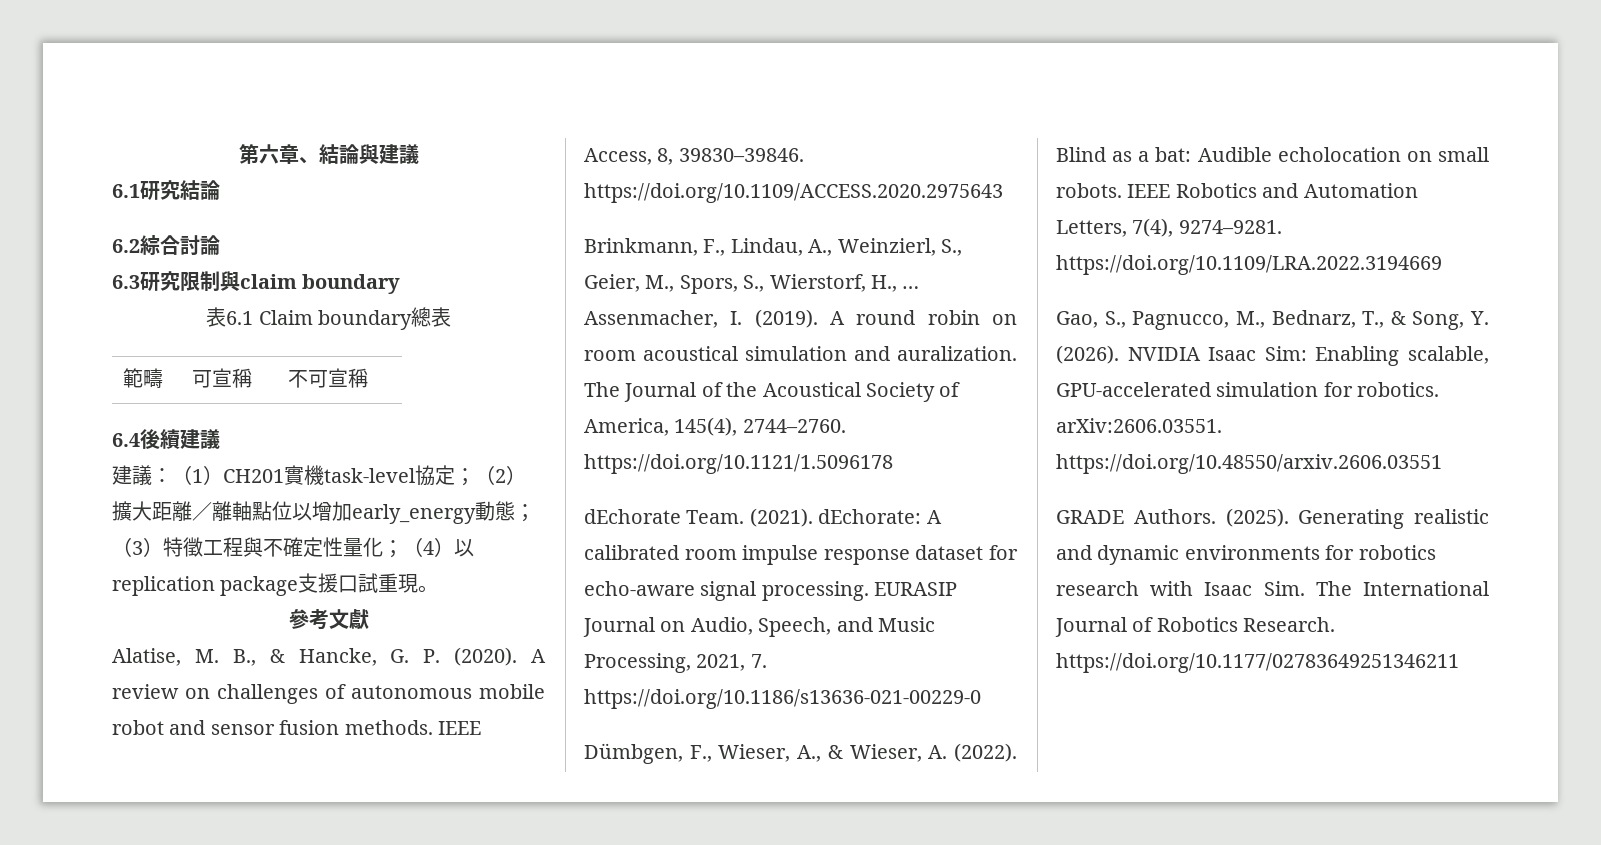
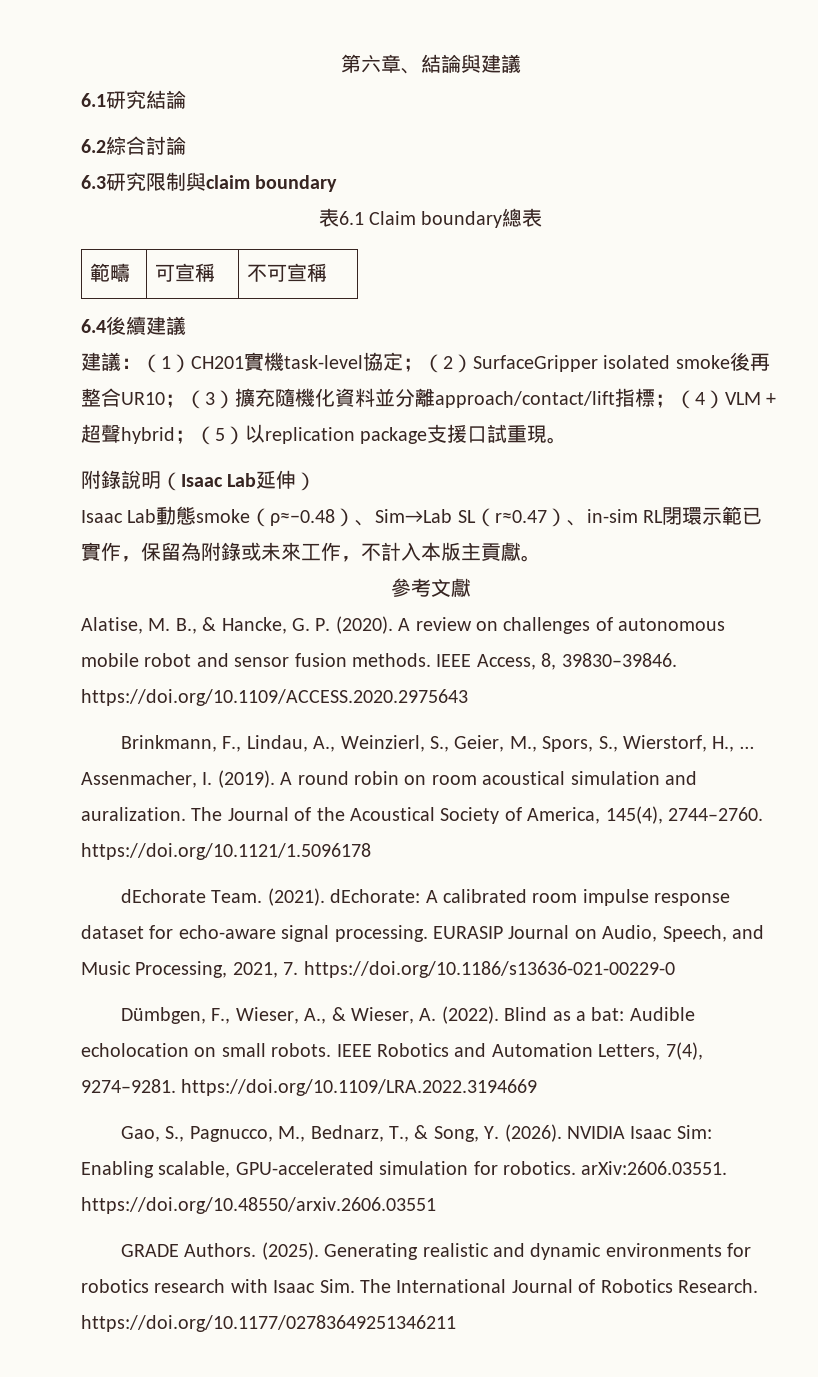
- 建議：（1）CH201實機task-level協定；（2）擴大距離／離軸點位以增加early_energy動態；（3）特徵工程與不確定性量化；（4）以replication package支援口試重現。
+ 建議：（1）CH201實機task-level協定；（2）SurfaceGripper isolated smoke後再整合UR10；（3）擴充隨機化資料並分離approach/contact/lift指標；（4）VLM +超聲hybrid；（5）以replication package支援口試重現。
+ 附錄說明（Isaac Lab延伸）
+ Isaac Lab動態smoke（ρ≈−0.48）、Sim→Lab SL（r≈0.47）、in-sim RL閉環示範已實作，保留為附錄或未來工作，不計入本版主貢獻。

